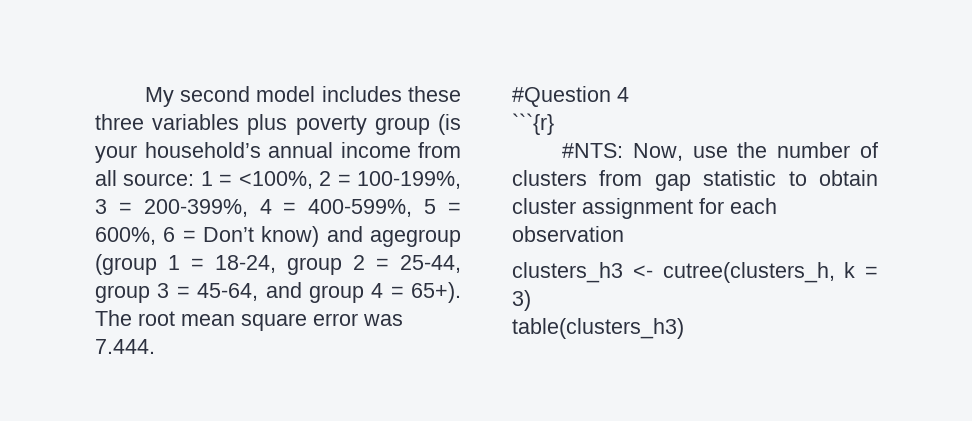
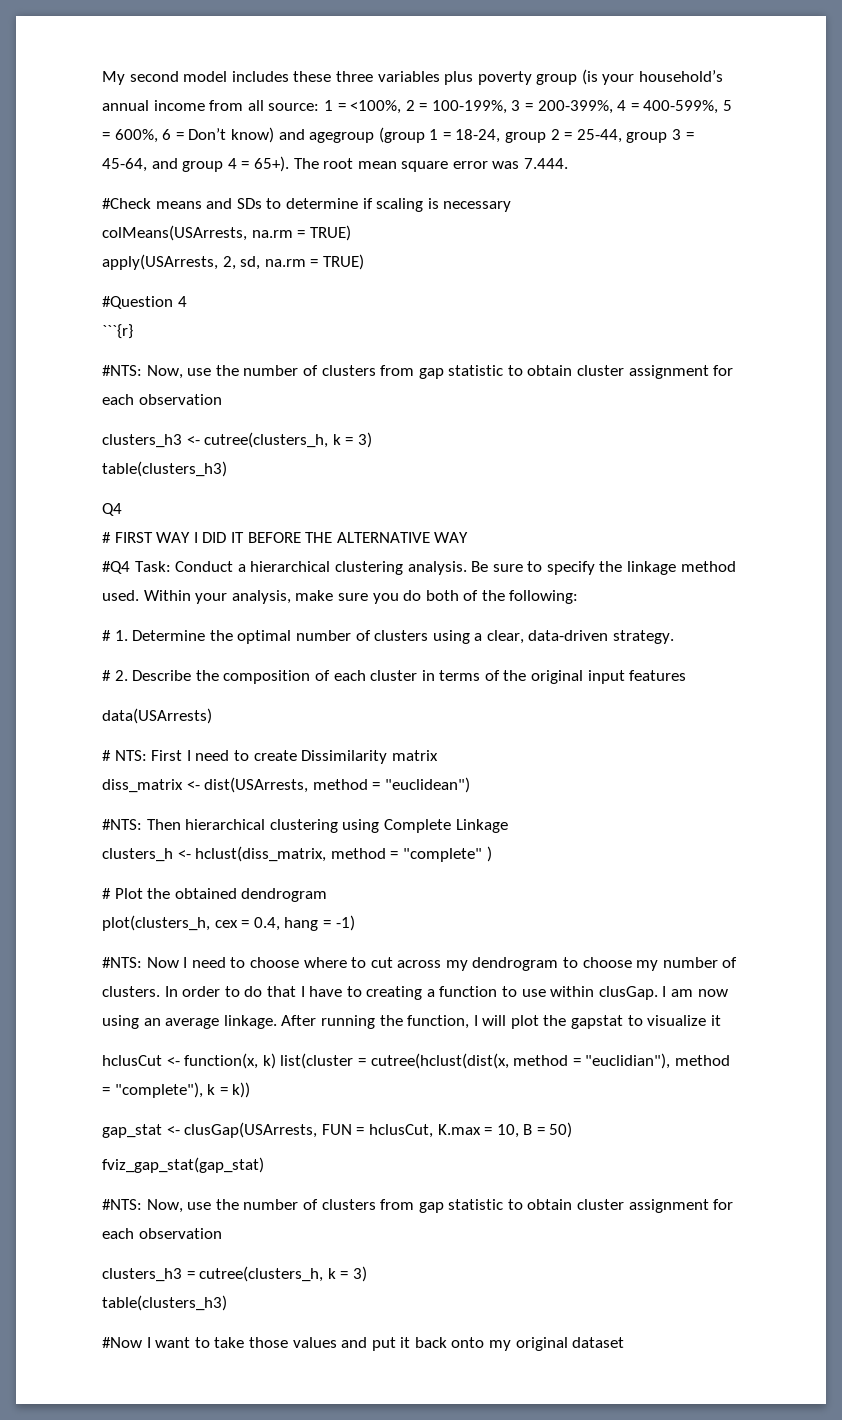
+ #Check means and SDs to determine if scaling is necessary
+ colMeans(USArrests, na.rm = TRUE)
+ apply(USArrests, 2, sd, na.rm = TRUE)
+ Q4
+ # FIRST WAY I DID IT BEFORE THE ALTERNATIVE WAY
+ #Q4 Task: Conduct a hierarchical clustering analysis. Be sure to specify the linkage method used. Within your analysis, make sure you do both of the following:
+ # 1. Determine the optimal number of clusters using a clear, data-driven strategy.
+ # 2. Describe the composition of each cluster in terms of the original input features
+ data(USArrests)
+ # NTS: First I need to create Dissimilarity matrix
+ diss_matrix <- dist(USArrests, method = "euclidean")
+ #NTS: Then hierarchical clustering using Complete Linkage
+ clusters_h <- hclust(diss_matrix, method = "complete" )
+ # Plot the obtained dendrogram
+ plot(clusters_h, cex = 0.4, hang = -1)
+ #NTS: Now I need to choose where to cut across my dendrogram to choose my number of clusters. In order to do that I have to creating a function to use within clusGap. I am now using an average linkage. After running the function, I will plot the gapstat to visualize it
+ hclusCut <- function(x, k) list(cluster = cutree(hclust(dist(x, method = "euclidian"), method = "complete"), k = k))
+ gap_stat <- clusGap(USArrests, FUN = hclusCut, K.max = 10, B = 50)
+ fviz_gap_stat(gap_stat)
+ #NTS: Now, use the number of clusters from gap statistic to obtain cluster assignment for each observation
+ clusters_h3 = cutree(clusters_h, k = 3)
+ table(clusters_h3)
+ #Now I want to take those values and put it back onto my original dataset

